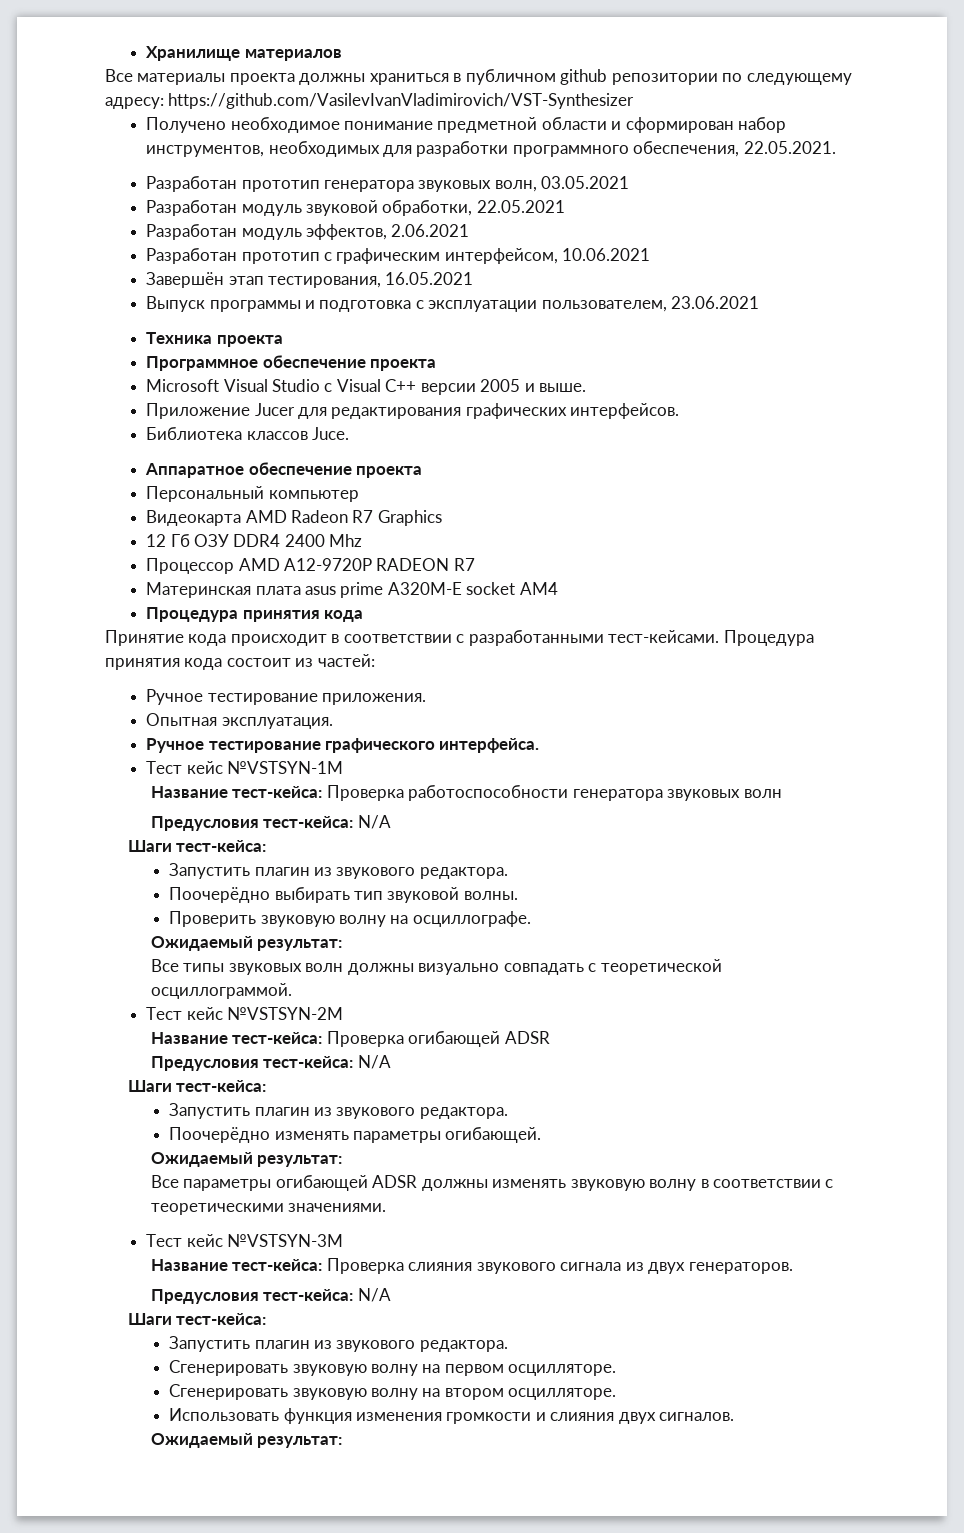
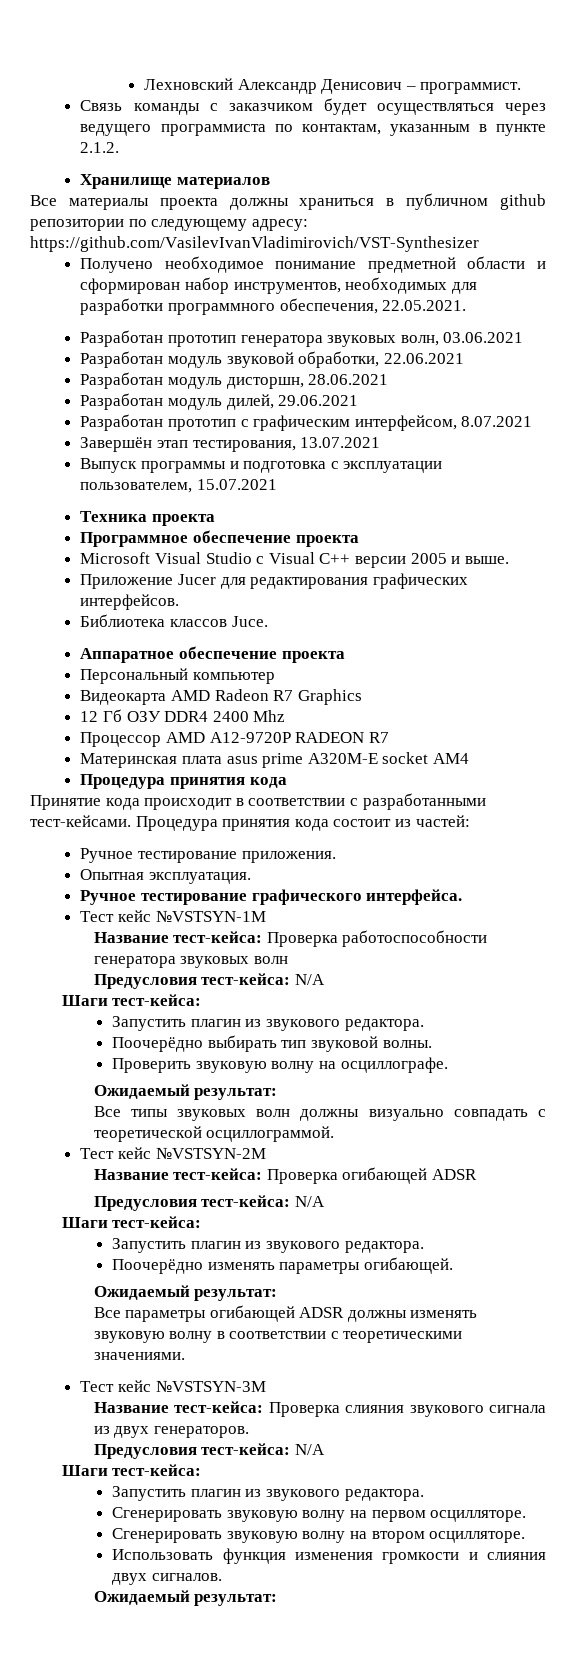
+ Лехновский Александр Денисович – программист.
+ Связь команды с заказчиком будет осуществляться через ведущего программиста по контактам, указанным в пункте 2.1.2.
- Разработан прототип генератора звуковых волн, 03.05.2021
+ Разработан прототип генератора звуковых волн, 03.06.2021
- Разработан модуль звуковой обработки, 22.05.2021
- Разработан модуль эффектов, 2.06.2021
+ Разработан модуль звуковой обработки, 22.06.2021
+ Разработан модуль дисторшн, 28.06.2021
+ Разработан модуль дилей, 29.06.2021
- Разработан прототип с графическим интерфейсом, 10.06.2021
+ Разработан прототип с графическим интерфейсом, 8.07.2021
- Завершён этап тестирования, 16.05.2021
+ Завершён этап тестирования, 13.07.2021
- Выпуск программы и подготовка с эксплуатации пользователем, 23.06.2021
+ Выпуск программы и подготовка с эксплуатации пользователем, 15.07.2021

